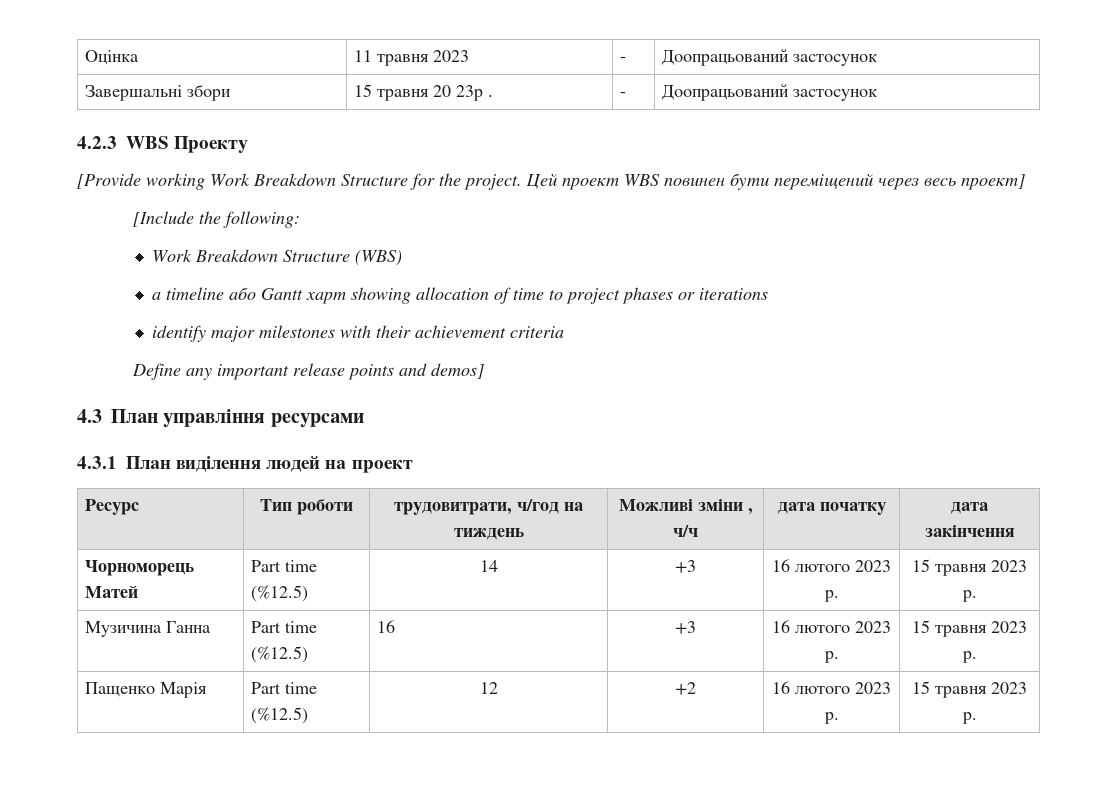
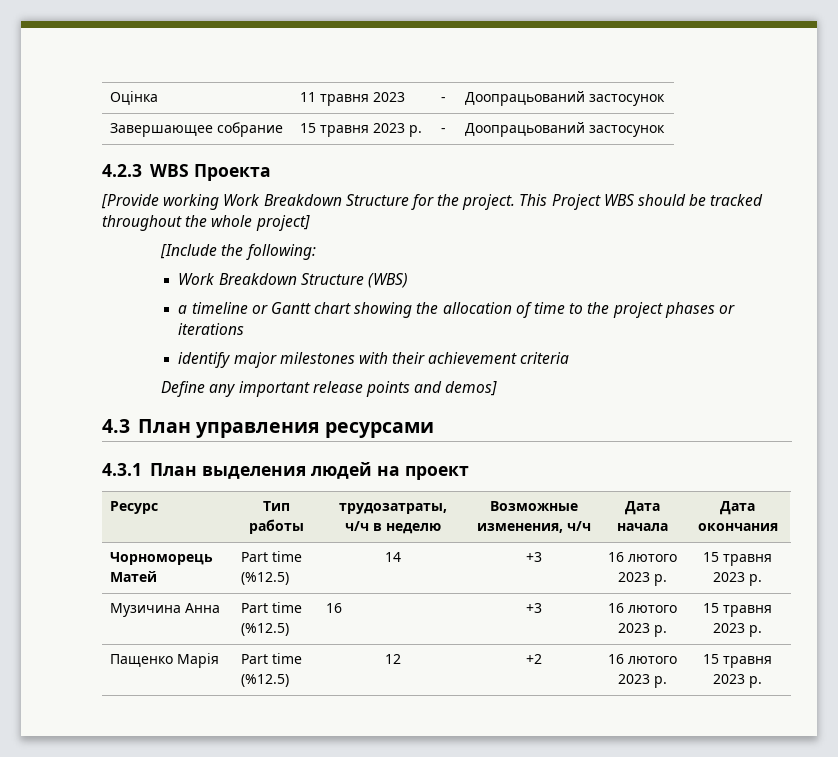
- Завершальні збори | 15 травня 20 23р . | - | Доопрацьований застосунок
+ Завершающее собрание | 15 травня 2023 р. | - | Доопрацьований застосунок
- 4.2.3 WBS Проекту
+ 4.2.3 WBS Проекта
- Цей проект WBS повинен бути переміщений через весь проект]
+ This Project WBS should be tracked throughout the whole project]
- a timeline або Gantt харт showing allocation of time to project phases or iterations
+ a timeline or Gantt chart showing the allocation of time to the project phases or iterations
- 4.3 План управління ресурсами
+ 4.3 План управления ресурсами
- 4.3.1 План виділення людей на проект
+ 4.3.1 План выделения людей на проект
- Ресурс | Тип роботи | трудовитрати, ч/год на тиждень | Можливі зміни , ч/ч | дата початку | дата закінчення
+ Ресурс | Тип работы | трудозатраты, ч/ч в неделю | Возможные изменения, ч/ч | Дата начала | Дата окончания
- Музичина Ганна | Part time (%12.5) | 16 | +3 | 16 лютого 2023 р. | 15 травня 2023 р.
+ Музичина Анна | Part time (%12.5) | 16 | +3 | 16 лютого 2023 р. | 15 травня 2023 р.

